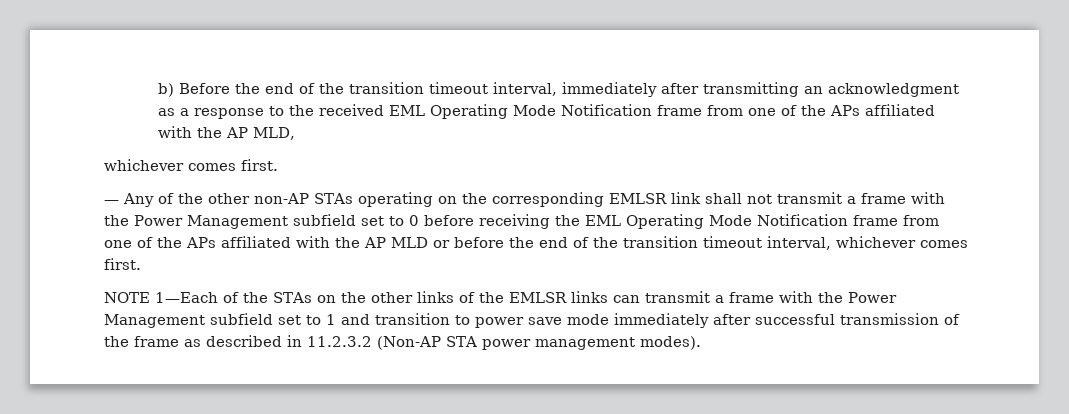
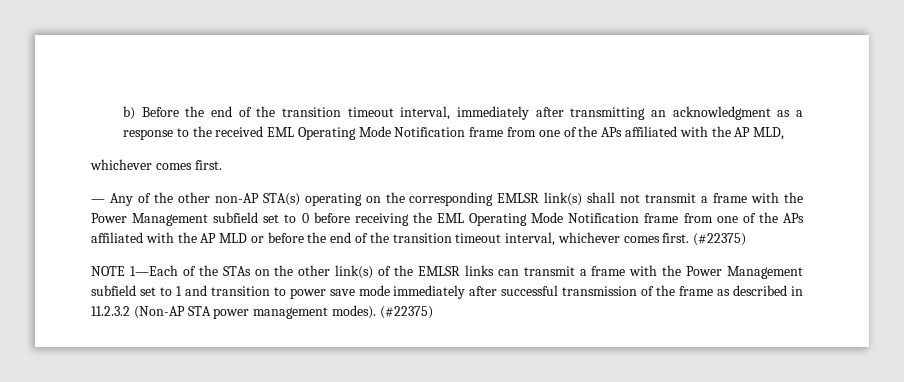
- — Any of the other non-AP STAs operating on the corresponding EMLSR link shall not transmit a frame with the Power Management subfield set to 0 before receiving the EML Operating Mode Notification frame from one of the APs affiliated with the AP MLD or before the end of the transition timeout interval, whichever comes first.
+ — Any of the other non-AP STA(s) operating on the corresponding EMLSR link(s) shall not transmit a frame with the Power Management subfield set to 0 before receiving the EML Operating Mode Notification frame from one of the APs affiliated with the AP MLD or before the end of the transition timeout interval, whichever comes first. (#22375)
- NOTE 1—Each of the STAs on the other links of the EMLSR links can transmit a frame with the Power Management subfield set to 1 and transition to power save mode immediately after successful transmission of the frame as described in 11.2.3.2 (Non-AP STA power management modes).
+ NOTE 1—Each of the STAs on the other link(s) of the EMLSR links can transmit a frame with the Power Management subfield set to 1 and transition to power save mode immediately after successful transmission of the frame as described in 11.2.3.2 (Non-AP STA power management modes). (#22375)

